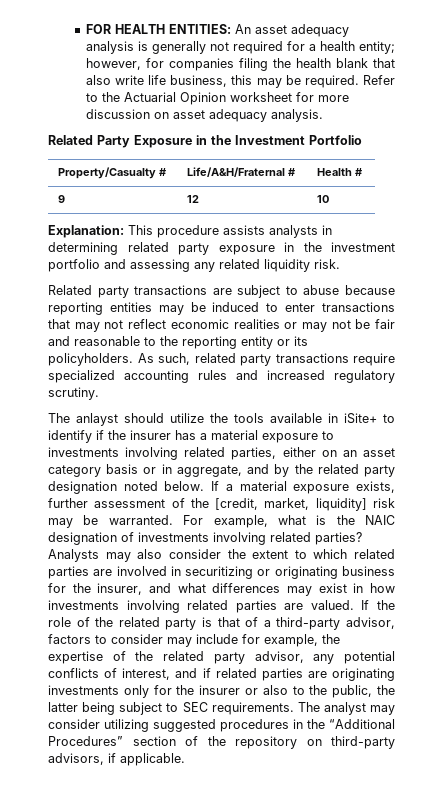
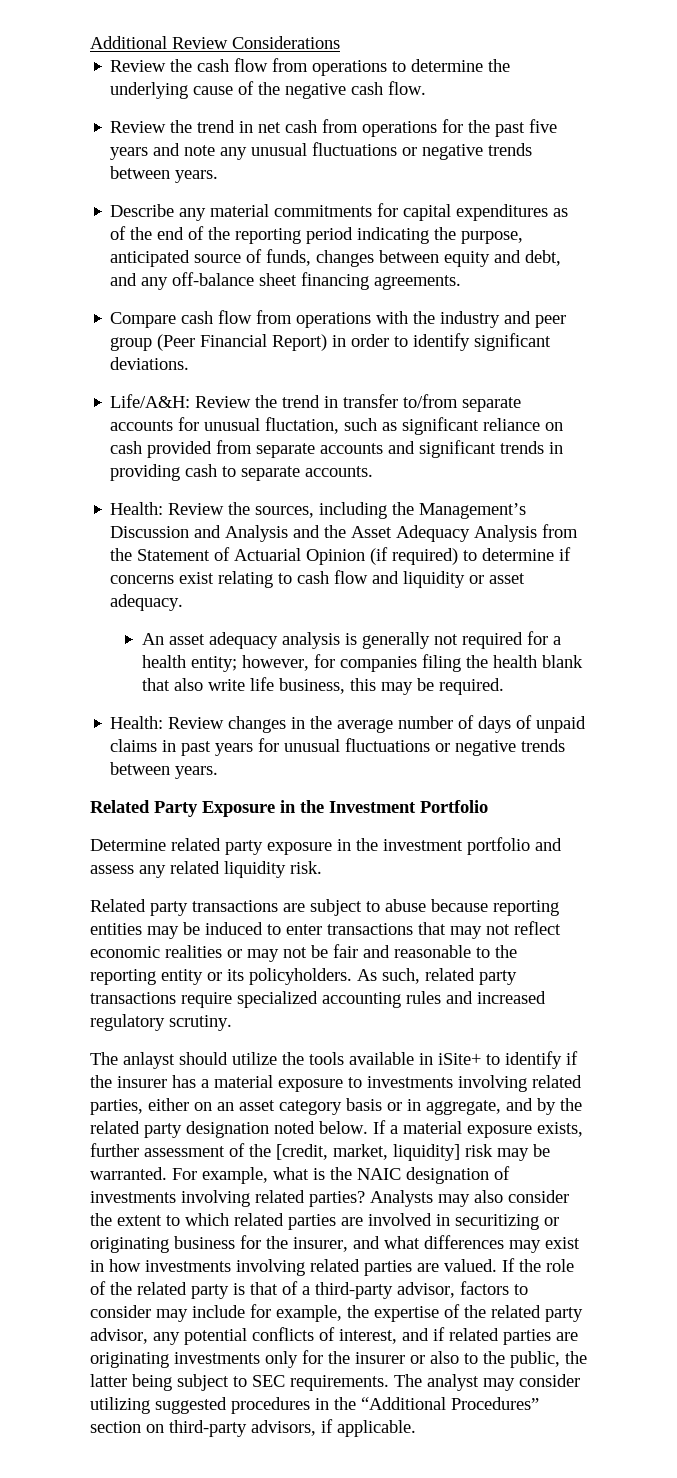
- FOR HEALTH ENTITIES: An asset adequacy analysis is generally not required for a health entity; however, for companies filing the health blank that also write life business, this may be required. Refer to the Actuarial Opinion worksheet for more discussion on asset adequacy analysis.
+ Additional Review Considerations
+ Review the cash flow from operations to determine the underlying cause of the negative cash flow.
+ Review the trend in net cash from operations for the past five years and note any unusual fluctuations or negative trends between years.
+ Describe any material commitments for capital expenditures as of the end of the reporting period indicating the purpose, anticipated source of funds, changes between equity and debt, and any off-balance sheet financing agreements.
+ Compare cash flow from operations with the industry and peer group (Peer Financial Report) in order to identify significant deviations.
+ Life/A&H: Review the trend in transfer to/from separate accounts for unusual fluctation, such as significant reliance on cash provided from separate accounts and significant trends in providing cash to separate accounts.
+ Health: Review the sources, including the Management’s Discussion and Analysis and the Asset Adequacy Analysis from the Statement of Actuarial Opinion (if required) to determine if concerns exist relating to cash flow and liquidity or asset adequacy.
+ An asset adequacy analysis is generally not required for a health entity; however, for companies filing the health blank that also write life business, this may be required.
+ Health: Review changes in the average number of days of unpaid claims in past years for unusual fluctuations or negative trends between years.
- Property/Casualty # | Life/A&H/Fraternal # | Health #
- 9 | 12 | 10
- Explanation: This procedure assists analysts in determining related party exposure in the investment portfolio and assessing any related liquidity risk.
+ Determine related party exposure in the investment portfolio and assess any related liquidity risk.
- The analyst may consider utilizing suggested procedures in the “Additional Procedures” section of the repository on third-party advisors, if applicable.
+ The analyst may consider utilizing suggested procedures in the “Additional Procedures” section on third-party advisors, if applicable.

